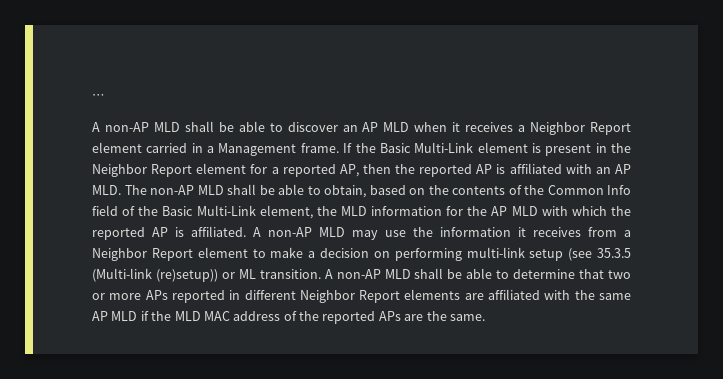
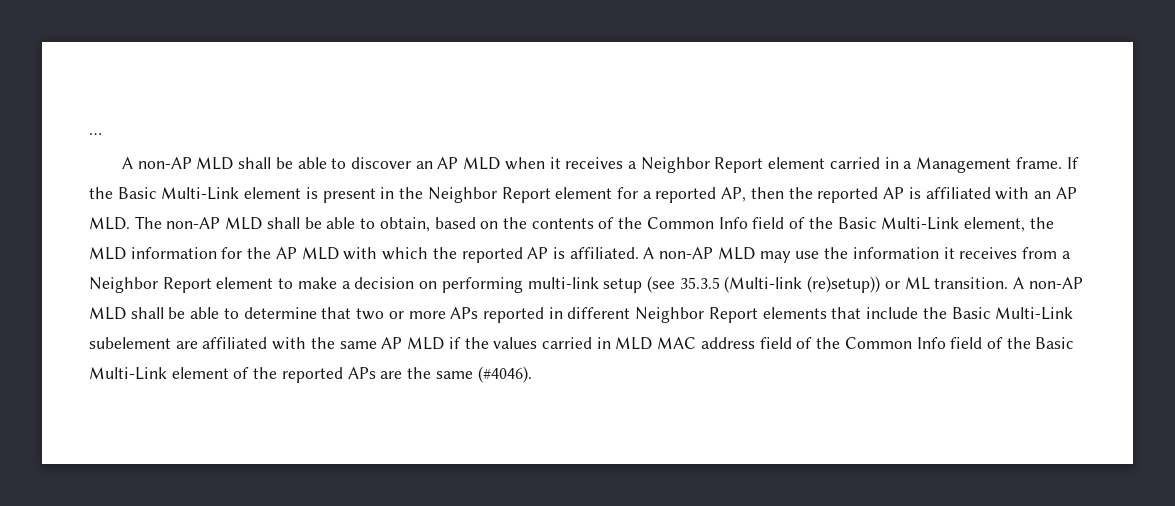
- A non-AP MLD shall be able to determine that two or more APs reported in different Neighbor Report elements are affiliated with the same AP MLD if the MLD MAC address of the reported APs are the same.
+ A non-AP MLD shall be able to determine that two or more APs reported in different Neighbor Report elements that include the Basic Multi-Link subelement are affiliated with the same AP MLD if the values carried in MLD MAC address field of the Common Info field of the Basic Multi-Link element of the reported APs are the same (#4046).

